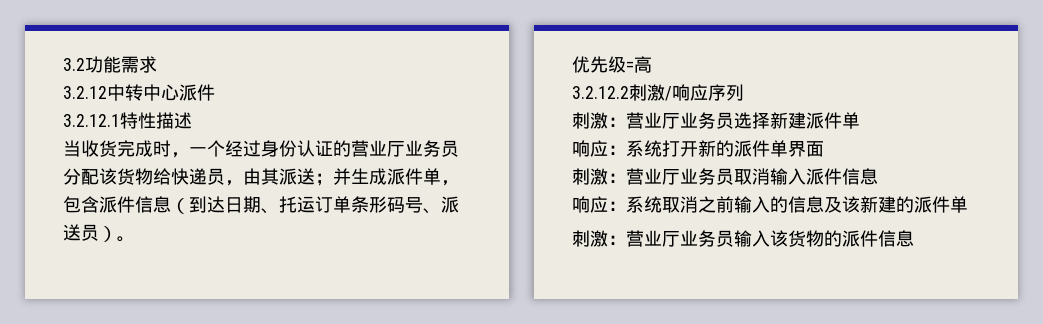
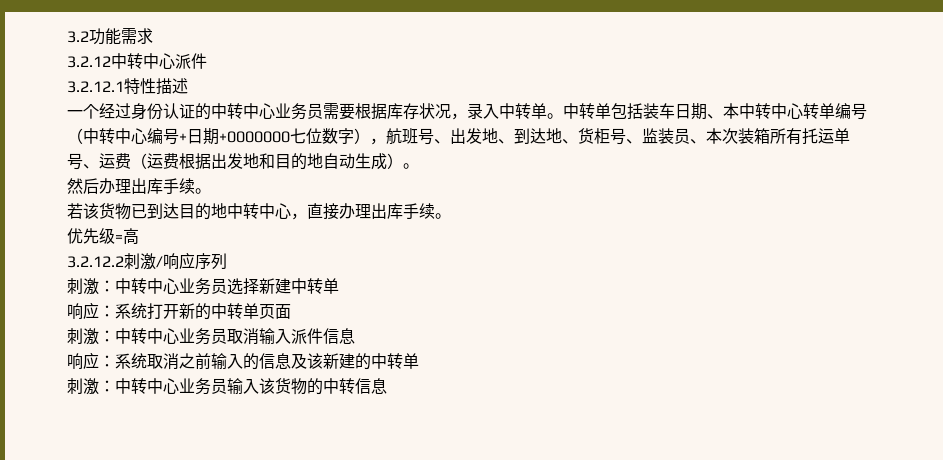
- 当收货完成时，一个经过身份认证的营业厅业务员分配该货物给快递员，由其派送；并生成派件单，包含派件信息（到达日期、托运订单条形码号、派送员）。
+ 一个经过身份认证的中转中心业务员需要根据库存状况，录入中转单。中转单包括装车日期、本中转中心转单编号（中转中心编号+日期+0000000七位数字），航班号、出发地、到达地、货柜号、监装员、本次装箱所有托运单号、运费（运费根据出发地和目的地自动生成）。
+ 然后办理出库手续。
+ 若该货物已到达目的地中转中心，直接办理出库手续。
- 刺激：营业厅业务员选择新建派件单
+ 刺激：中转中心业务员选择新建中转单
- 响应：系统打开新的派件单界面
+ 响应：系统打开新的中转单页面
- 刺激：营业厅业务员取消输入派件信息
+ 刺激：中转中心业务员取消输入派件信息
- 响应：系统取消之前输入的信息及该新建的派件单
+ 响应：系统取消之前输入的信息及该新建的中转单
- 刺激：营业厅业务员输入该货物的派件信息
+ 刺激：中转中心业务员输入该货物的中转信息

